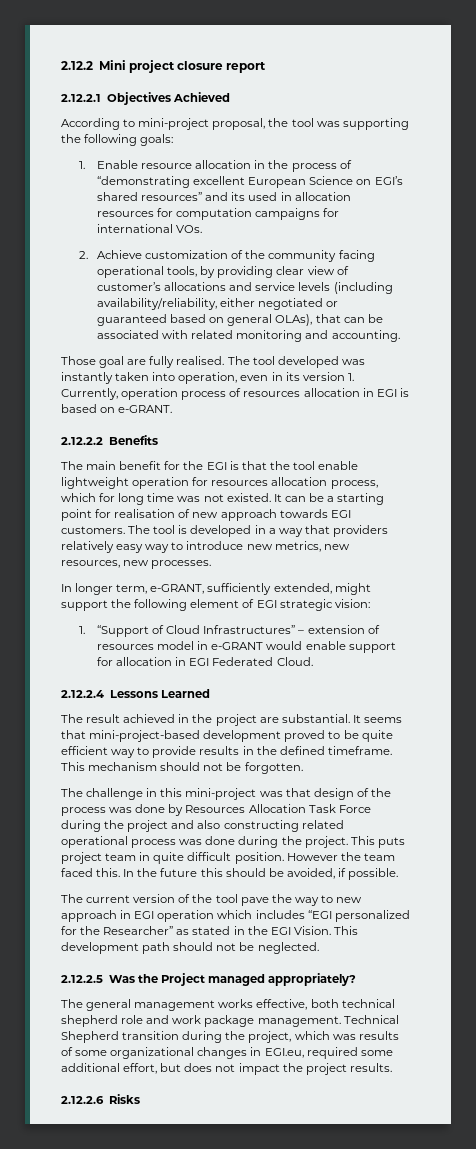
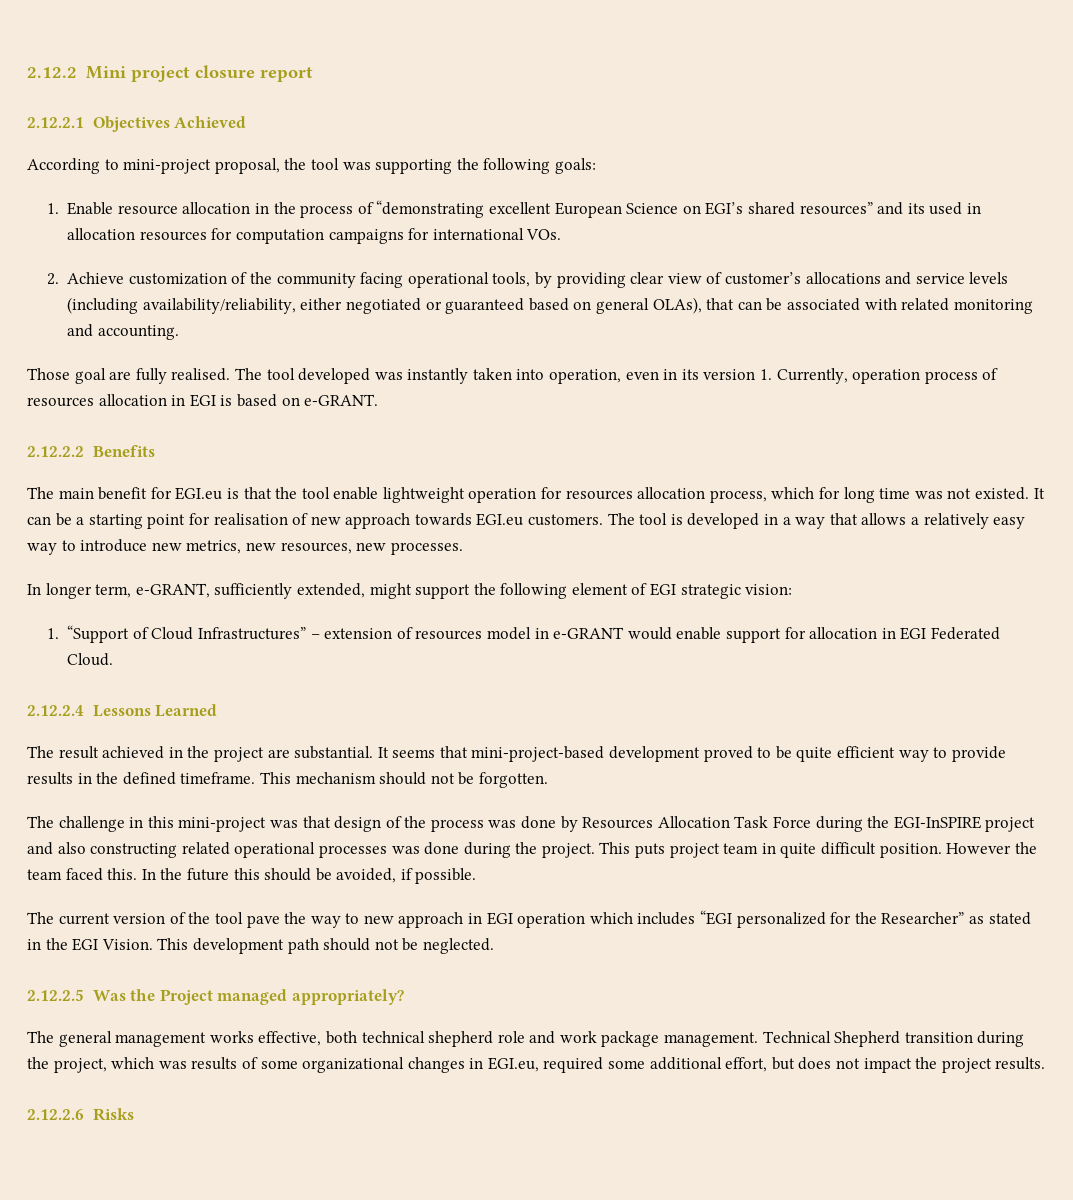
- The main benefit for the EGI is that the tool enable lightweight operation for resources allocation process, which for long time was not existed.
+ The main benefit for EGI.eu is that the tool enable lightweight operation for resources allocation process, which for long time was not existed.
- It can be a starting point for realisation of new approach towards EGI customers.
+ It can be a starting point for realisation of new approach towards EGI.eu customers.
- The tool is developed in a way that providers relatively easy way to introduce new metrics, new resources, new processes.
+ The tool is developed in a way that allows a relatively easy way to introduce new metrics, new resources, new processes.
- The challenge in this mini-project was that design of the process was done by Resources Allocation Task Force during the project and also constructing related operational process was done during the project.
+ The challenge in this mini-project was that design of the process was done by Resources Allocation Task Force during the EGI-InSPIRE project and also constructing related operational processes was done during the project.

